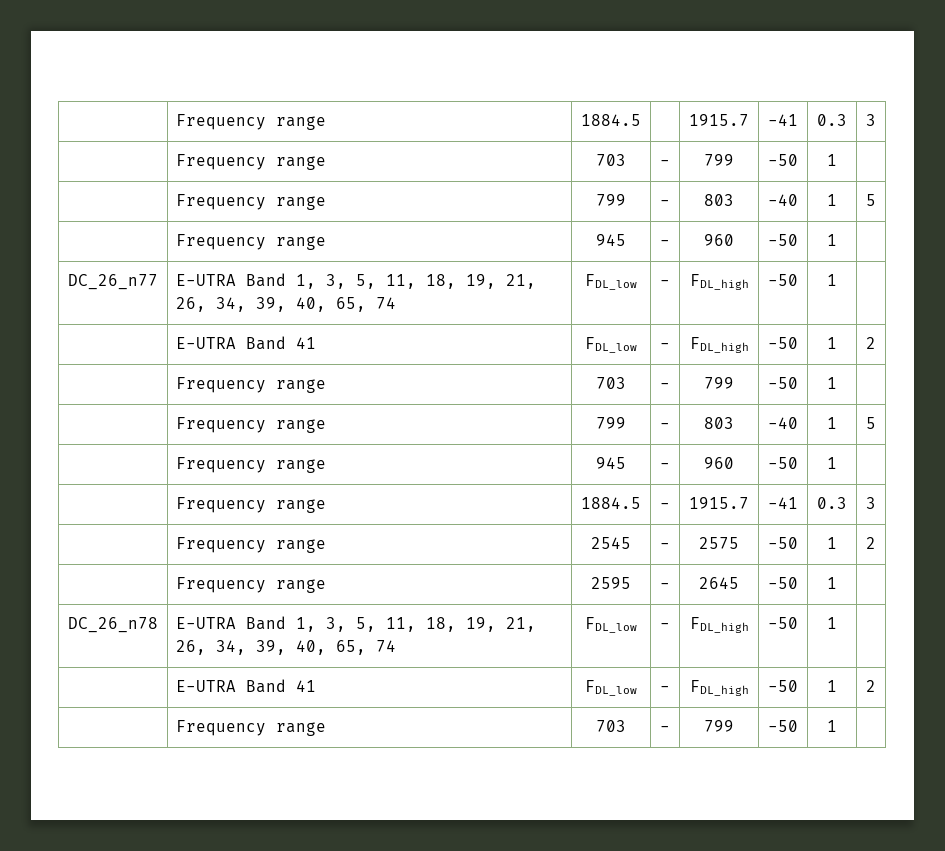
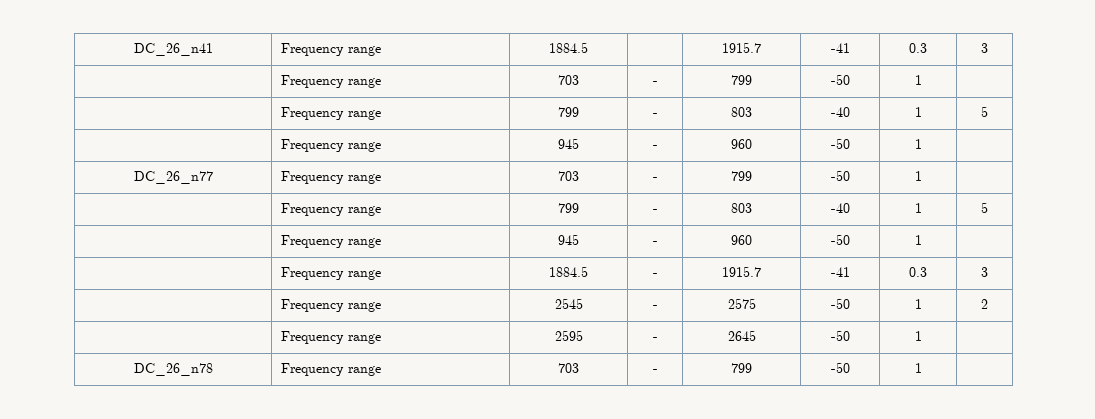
- | Frequency range | 1884.5 | | 1915.7 | -41 | 0.3 | 3
+ DC_26_n41 | Frequency range | 1884.5 | | 1915.7 | -41 | 0.3 | 3
- DC_26_n77 | E-UTRA Band 1, 3, 5, 11, 18, 19, 21, 26, 34, 39, 40, 65, 74 | FDL_low | - | FDL_high | -50 | 1 |
- | E-UTRA Band 41 | FDL_low | - | FDL_high | -50 | 1 | 2
- | Frequency range | 703 | - | 799 | -50 | 1 |
+ DC_26_n77 | Frequency range | 703 | - | 799 | -50 | 1 |
- DC_26_n78 | E-UTRA Band 1, 3, 5, 11, 18, 19, 21, 26, 34, 39, 40, 65, 74 | FDL_low | - | FDL_high | -50 | 1 |
- | E-UTRA Band 41 | FDL_low | - | FDL_high | -50 | 1 | 2
- | Frequency range | 703 | - | 799 | -50 | 1 |
+ DC_26_n78 | Frequency range | 703 | - | 799 | -50 | 1 |

